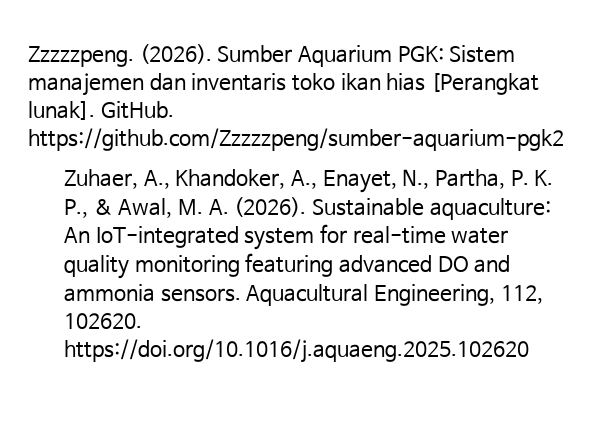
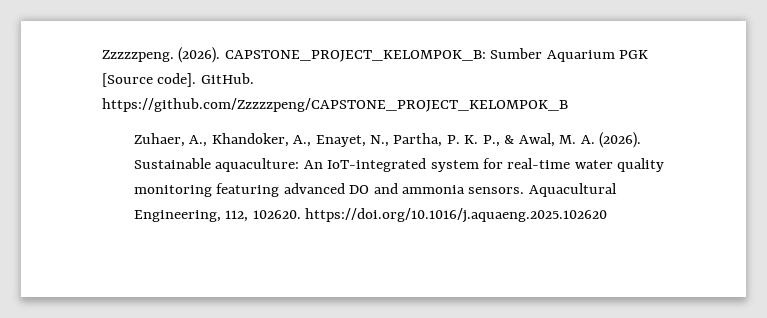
- Sumber Aquarium PGK: Sistem manajemen dan inventaris toko ikan hias [Perangkat lunak]. GitHub. https://github.com/Zzzzzpeng/sumber-aquarium-pgk2
+ CAPSTONE_PROJECT_KELOMPOK_B: Sumber Aquarium PGK [Source code]. GitHub. https://github.com/Zzzzzpeng/CAPSTONE_PROJECT_KELOMPOK_B

